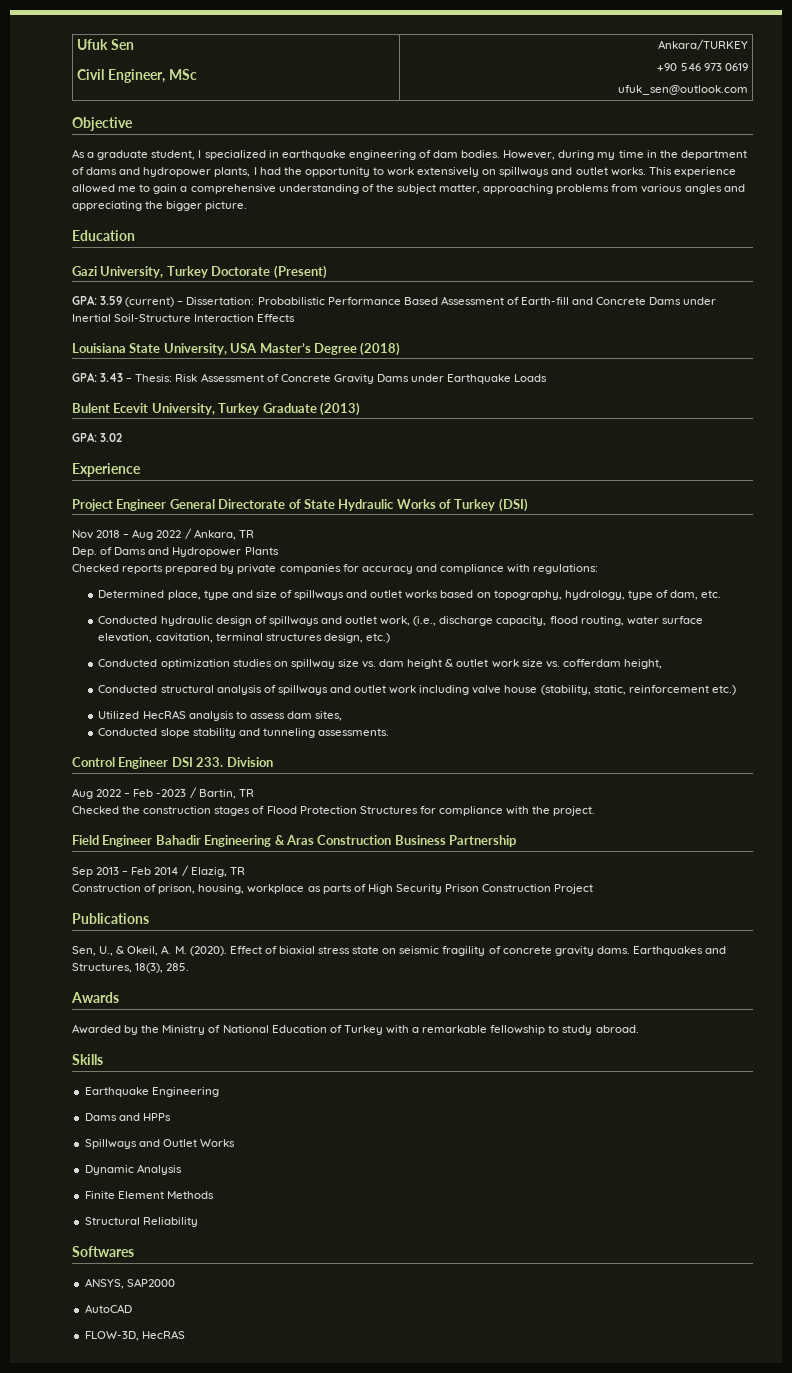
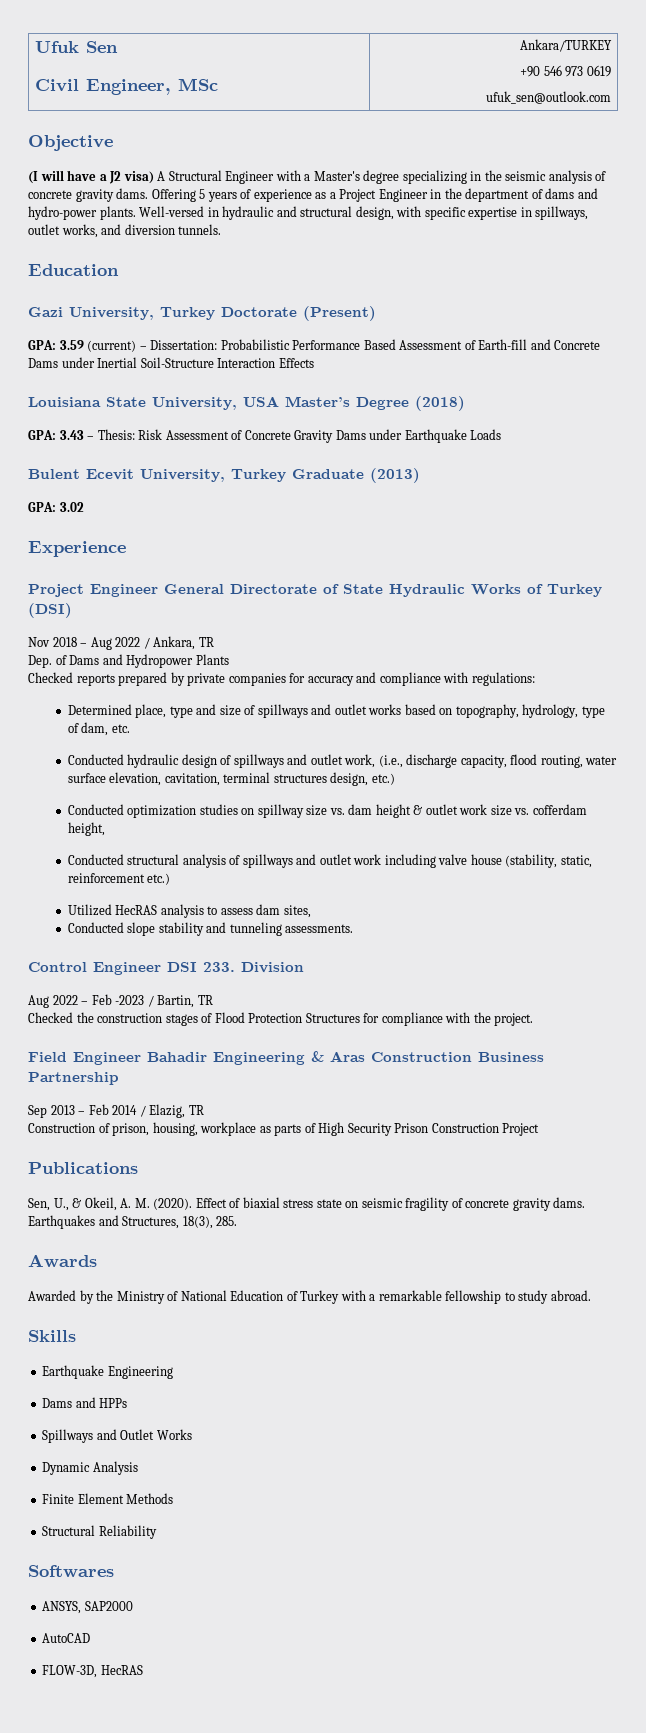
- As a graduate student, I specialized in earthquake engineering of dam bodies. However, during my time in the department of dams and hydropower plants, I had the opportunity to work extensively on spillways and outlet works. This experience allowed me to gain a comprehensive understanding of the subject matter, approaching problems from various angles and appreciating the bigger picture.
+ (I will have a J2 visa) A Structural Engineer with a Master's degree specializing in the seismic analysis of concrete gravity dams. Offering 5 years of experience as a Project Engineer in the department of dams and hydro-power plants. Well-versed in hydraulic and structural design, with specific expertise in spillways, outlet works, and diversion tunnels.

